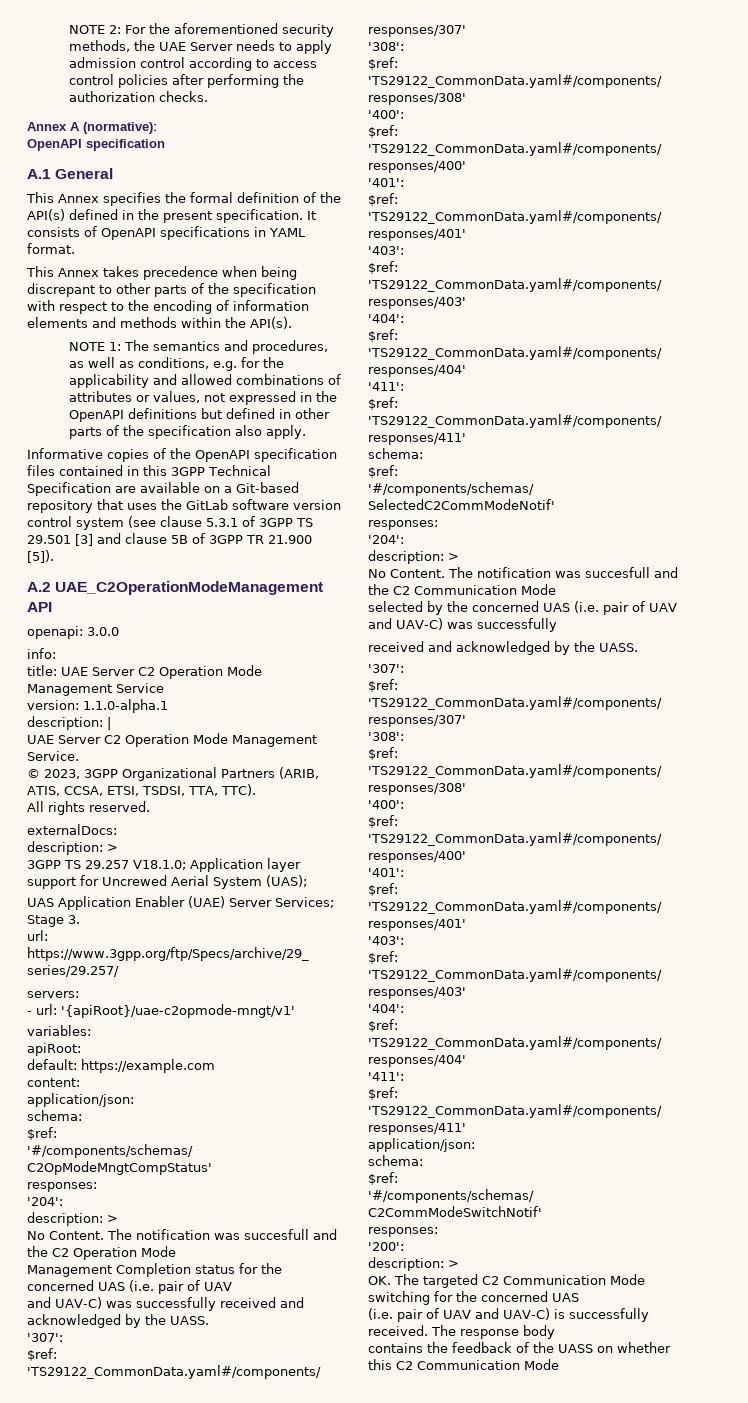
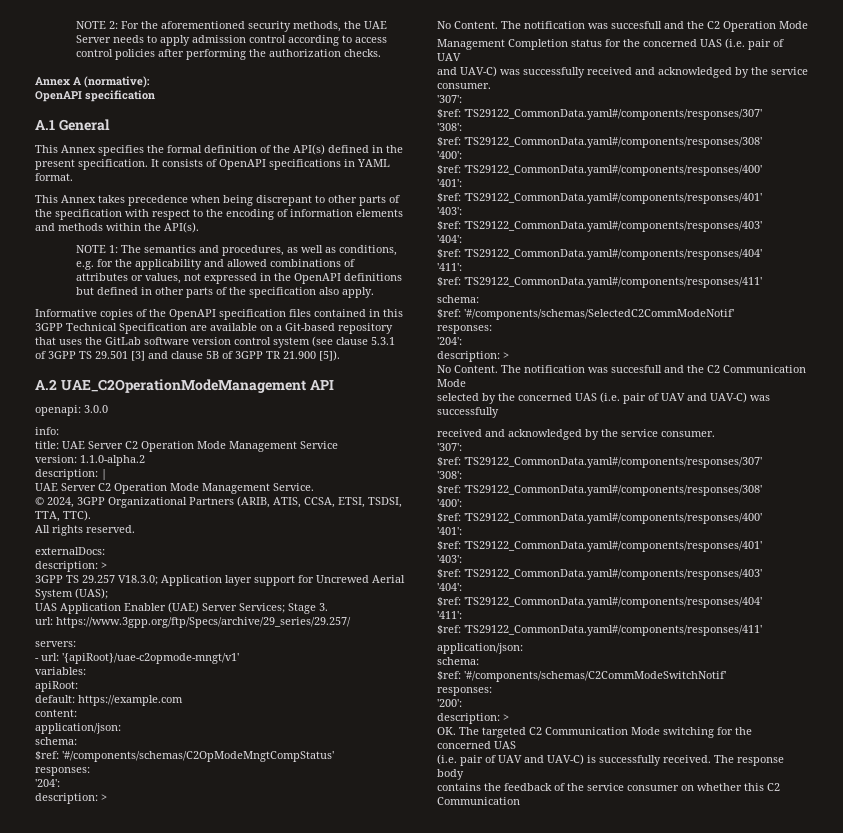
- version: 1.1.0-alpha.1
+ version: 1.1.0-alpha.2
- © 2023, 3GPP Organizational Partners (ARIB, ATIS, CCSA, ETSI, TSDSI, TTA, TTC).
+ © 2024, 3GPP Organizational Partners (ARIB, ATIS, CCSA, ETSI, TSDSI, TTA, TTC).
- 3GPP TS 29.257 V18.1.0; Application layer support for Uncrewed Aerial System (UAS);
+ 3GPP TS 29.257 V18.3.0; Application layer support for Uncrewed Aerial System (UAS);
- and UAV-C) was successfully received and acknowledged by the UASS.
+ and UAV-C) was successfully received and acknowledged by the service consumer.
  selected by the concerned UAS (i.e. pair of UAV and UAV-C) was successfully
- received and acknowledged by the UASS.
+ received and acknowledged by the service consumer.
- contains the feedback of the UASS on whether this C2 Communication Mode
+ contains the feedback of the service consumer on whether this C2 Communication

